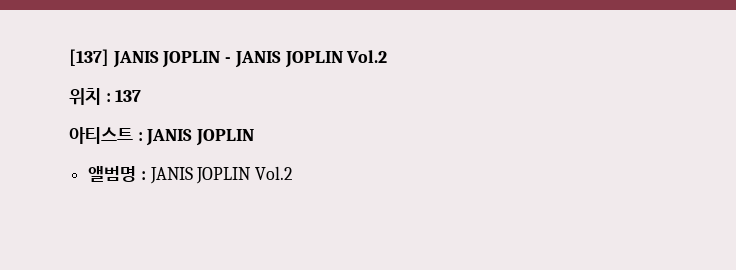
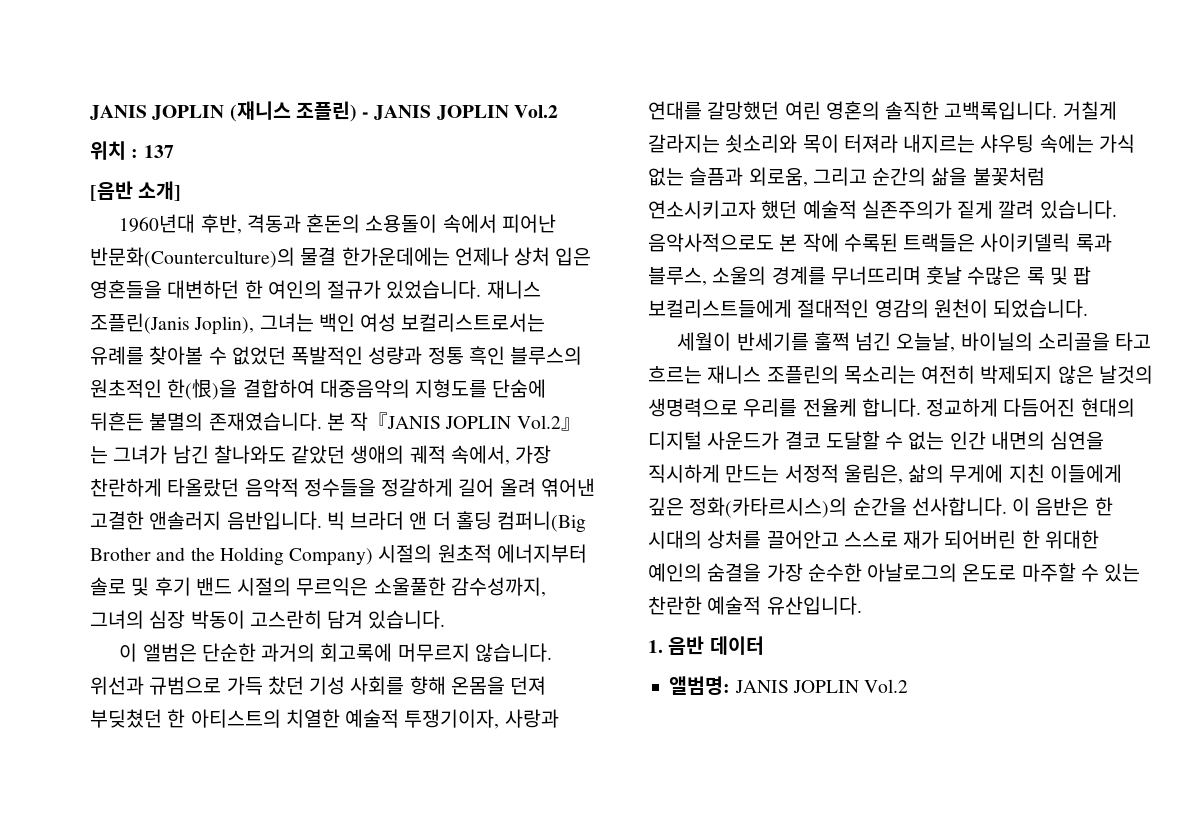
- [137] JANIS JOPLIN - JANIS JOPLIN Vol.2
+ JANIS JOPLIN (재니스 조플린) - JANIS JOPLIN Vol.2
- 아티스트 : JANIS JOPLIN
- 앨범명 : JANIS JOPLIN Vol.2
+ [음반 소개]
+ 1960년대 후반, 격동과 혼돈의 소용돌이 속에서 피어난 반문화(Counterculture)의 물결 한가운데에는 언제나 상처 입은 영혼들을 대변하던 한 여인의 절규가 있었습니다. 재니스 조플린(Janis Joplin), 그녀는 백인 여성 보컬리스트로서는 유례를 찾아볼 수 없었던 폭발적인 성량과 정통 흑인 블루스의 원초적인 한(恨)을 결합하여 대중음악의 지형도를 단숨에 뒤흔든 불멸의 존재였습니다. 본 작『JANIS JOPLIN Vol.2』는 그녀가 남긴 찰나와도 같았던 생애의 궤적 속에서, 가장 찬란하게 타올랐던 음악적 정수들을 정갈하게 길어 올려 엮어낸 고결한 앤솔러지 음반입니다. 빅 브라더 앤 더 홀딩 컴퍼니(Big Brother and the Holding Company) 시절의 원초적 에너지부터 솔로 및 후기 밴드 시절의 무르익은 소울풀한 감수성까지, 그녀의 심장 박동이 고스란히 담겨 있습니다.
+ 이 앨범은 단순한 과거의 회고록에 머무르지 않습니다. 위선과 규범으로 가득 찼던 기성 사회를 향해 온몸을 던져 부딪쳤던 한 아티스트의 치열한 예술적 투쟁기이자, 사랑과 연대를 갈망했던 여린 영혼의 솔직한 고백록입니다. 거칠게 갈라지는 쇳소리와 목이 터져라 내지르는 샤우팅 속에는 가식 없는 슬픔과 외로움, 그리고 순간의 삶을 불꽃처럼 연소시키고자 했던 예술적 실존주의가 짙게 깔려 있습니다. 음악사적으로도 본 작에 수록된 트랙들은 사이키델릭 록과 블루스, 소울의 경계를 무너뜨리며 훗날 수많은 록 및 팝 보컬리스트들에게 절대적인 영감의 원천이 되었습니다.
+ 세월이 반세기를 훌쩍 넘긴 오늘날, 바이닐의 소리골을 타고 흐르는 재니스 조플린의 목소리는 여전히 박제되지 않은 날것의 생명력으로 우리를 전율케 합니다. 정교하게 다듬어진 현대의 디지털 사운드가 결코 도달할 수 없는 인간 내면의 심연을 직시하게 만드는 서정적 울림은, 삶의 무게에 지친 이들에게 깊은 정화(카타르시스)의 순간을 선사합니다. 이 음반은 한 시대의 상처를 끌어안고 스스로 재가 되어버린 한 위대한 예인의 숨결을 가장 순수한 아날로그의 온도로 마주할 수 있는 찬란한 예술적 유산입니다.
+ 1. 음반 데이터
+ 앨범명: JANIS JOPLIN Vol.2

